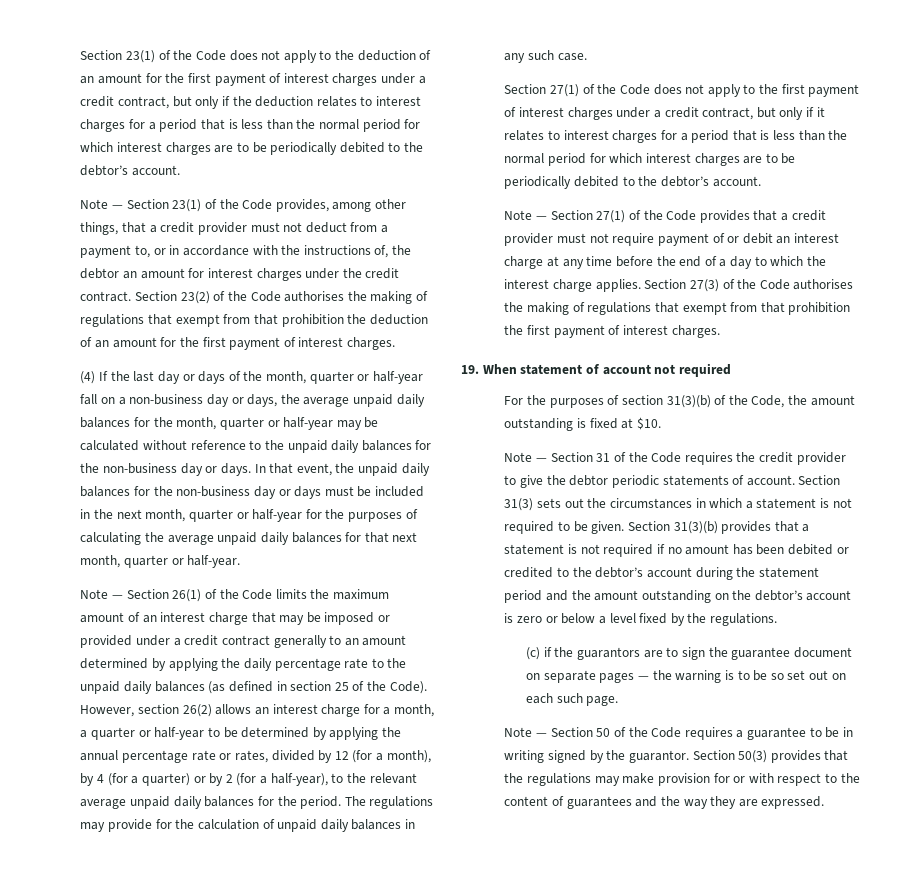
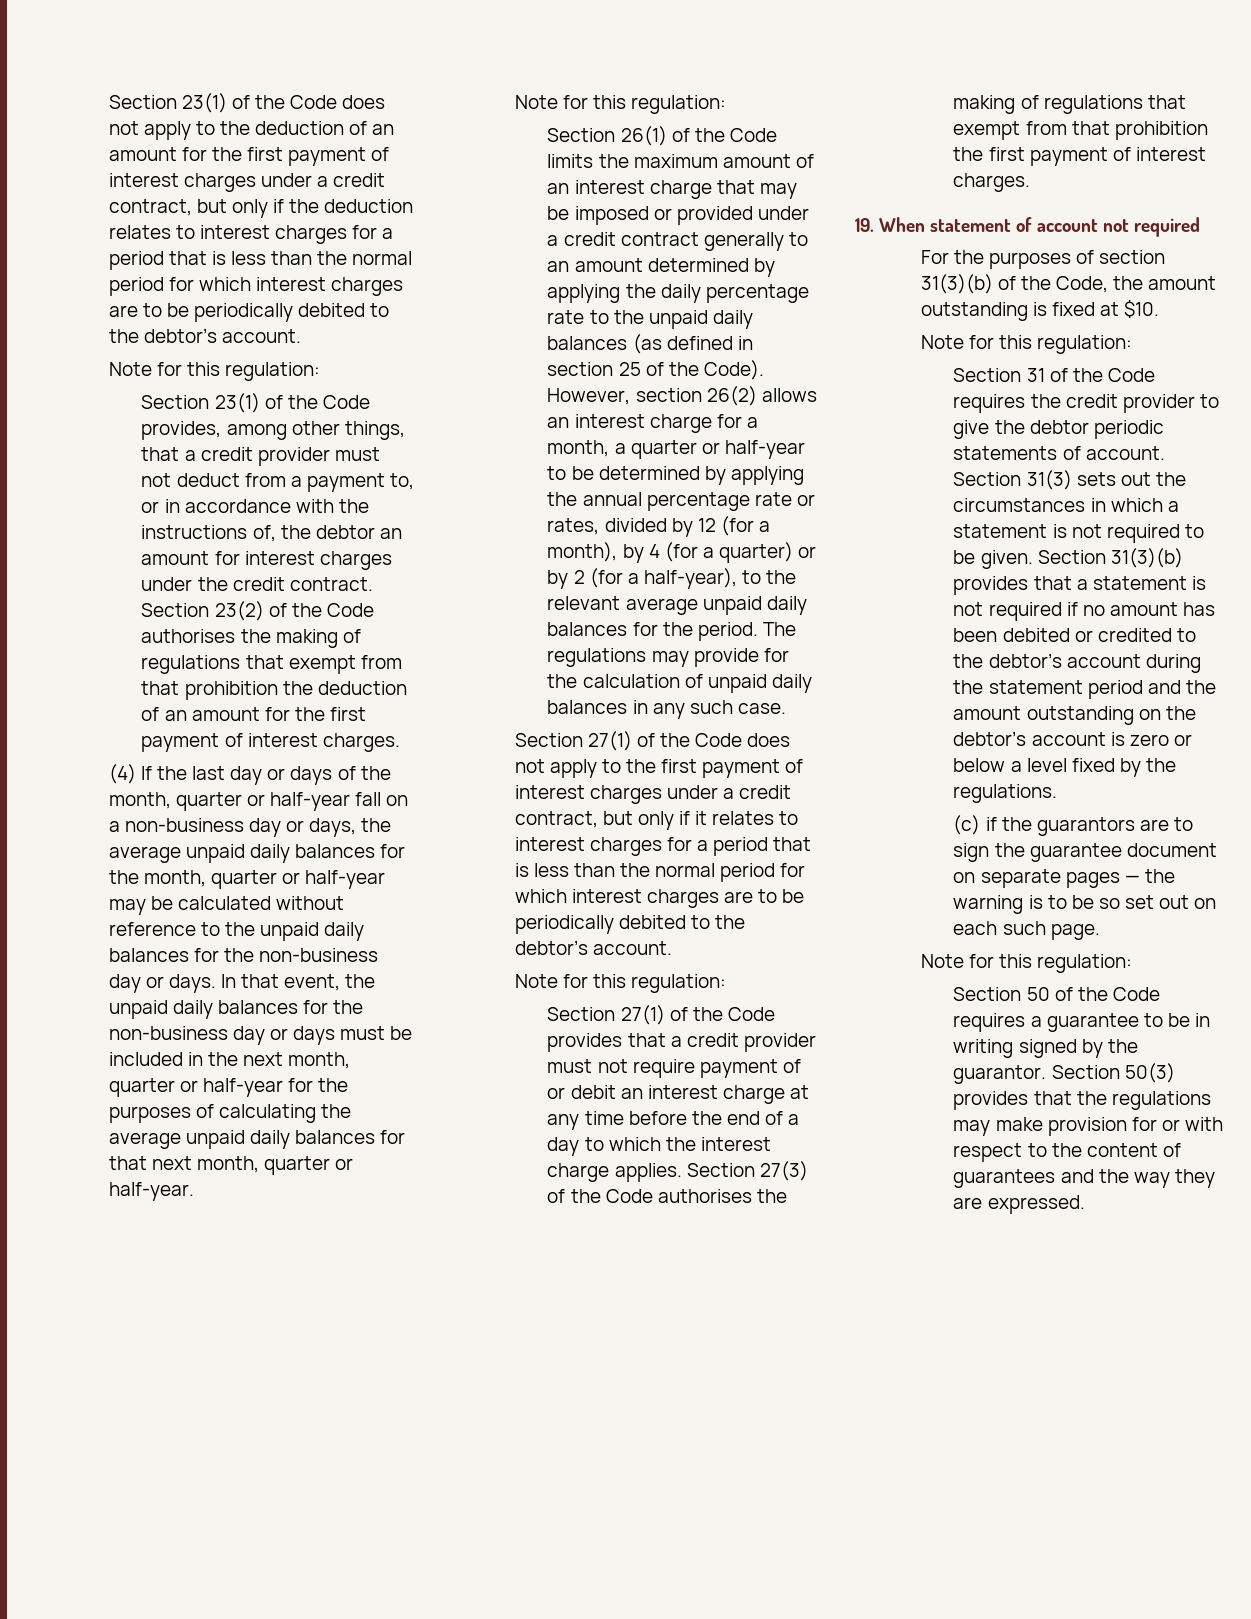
  Section 23(1) of the Code does not apply to the deduction of an amount for the first payment of interest charges under a credit contract, but only if the deduction relates to interest charges for a period that is less than the normal period for which interest charges are to be periodically debited to the debtor’s account.
- Note — Section 23(1) of the Code provides, among other things, that a credit provider must not deduct from a payment to, or in accordance with the instructions of, the debtor an amount for interest charges under the credit contract.
+ Note for this regulation:
+ Section 23(1) of the Code provides, among other things, that a credit provider must not deduct from a payment to, or in accordance with the instructions of, the debtor an amount for interest charges under the credit contract.
  In that event, the unpaid daily balances for the non-business day or days must be included in the next month, quarter or half-year for the purposes of calculating the average unpaid daily balances for that next month, quarter or half-year.
- Note — Section 26(1) of the Code limits the maximum amount of an interest charge that may be imposed or provided under a credit contract generally to an amount determined by applying the daily percentage rate to the unpaid daily balances (as defined in section 25 of the Code).
+ Note for this regulation:
+ Section 26(1) of the Code limits the maximum amount of an interest charge that may be imposed or provided under a credit contract generally to an amount determined by applying the daily percentage rate to the unpaid daily balances (as defined in section 25 of the Code).
  Section 27(1) of the Code does not apply to the first payment of interest charges under a credit contract, but only if it relates to interest charges for a period that is less than the normal period for which interest charges are to be periodically debited to the debtor’s account.
- Note — Section 27(1) of the Code provides that a credit provider must not require payment of or debit an interest charge at any time before the end of a day to which the interest charge applies.
+ Note for this regulation:
+ Section 27(1) of the Code provides that a credit provider must not require payment of or debit an interest charge at any time before the end of a day to which the interest charge applies.
  For the purposes of section 31(3)(b) of the Code, the amount outstanding is fixed at $10.
- Note — Section 31 of the Code requires the credit provider to give the debtor periodic statements of account.
+ Note for this regulation:
+ Section 31 of the Code requires the credit provider to give the debtor periodic statements of account.
  (c) if the guarantors are to sign the guarantee document on separate pages — the warning is to be so set out on each such page.
- Note — Section 50 of the Code requires a guarantee to be in writing signed by the guarantor.
+ Note for this regulation:
+ Section 50 of the Code requires a guarantee to be in writing signed by the guarantor.

